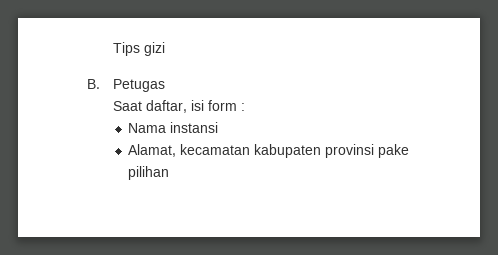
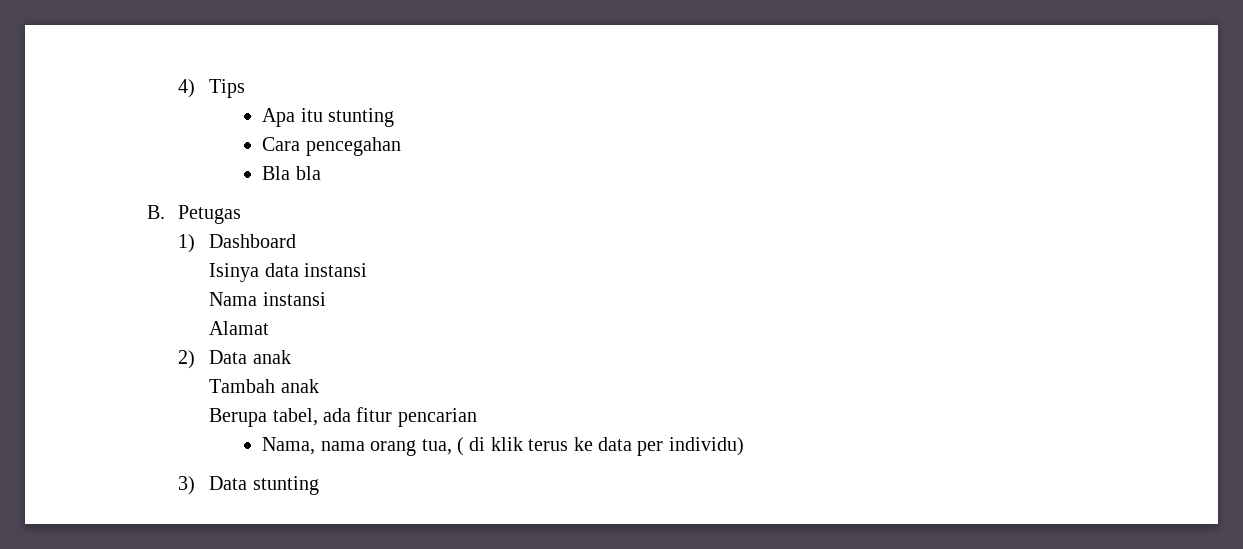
- Tips gizi
+ 4) Tips
+ Apa itu stunting
+ Cara pencegahan
+ Bla bla
  B. Petugas
- Saat daftar, isi form :
+ 1) Dashboard
+ Isinya data instansi
  Nama instansi
- Alamat, kecamatan kabupaten provinsi pake pilihan
+ Alamat
+ 2) Data anak
+ Tambah anak
+ Berupa tabel, ada fitur pencarian
+ Nama, nama orang tua, ( di klik terus ke data per individu)
+ 3) Data stunting

